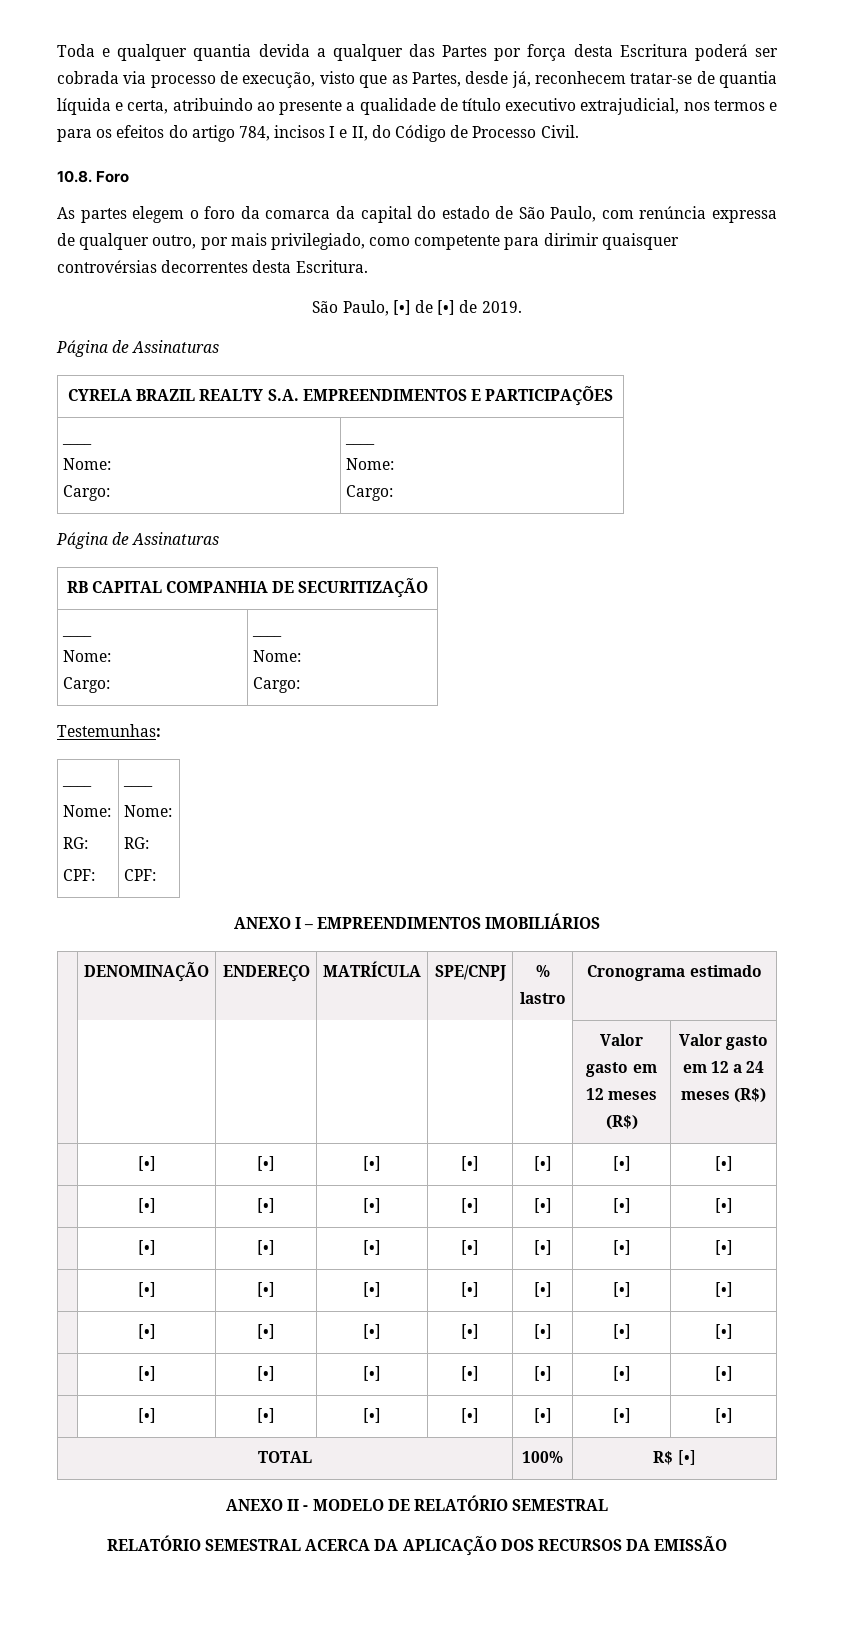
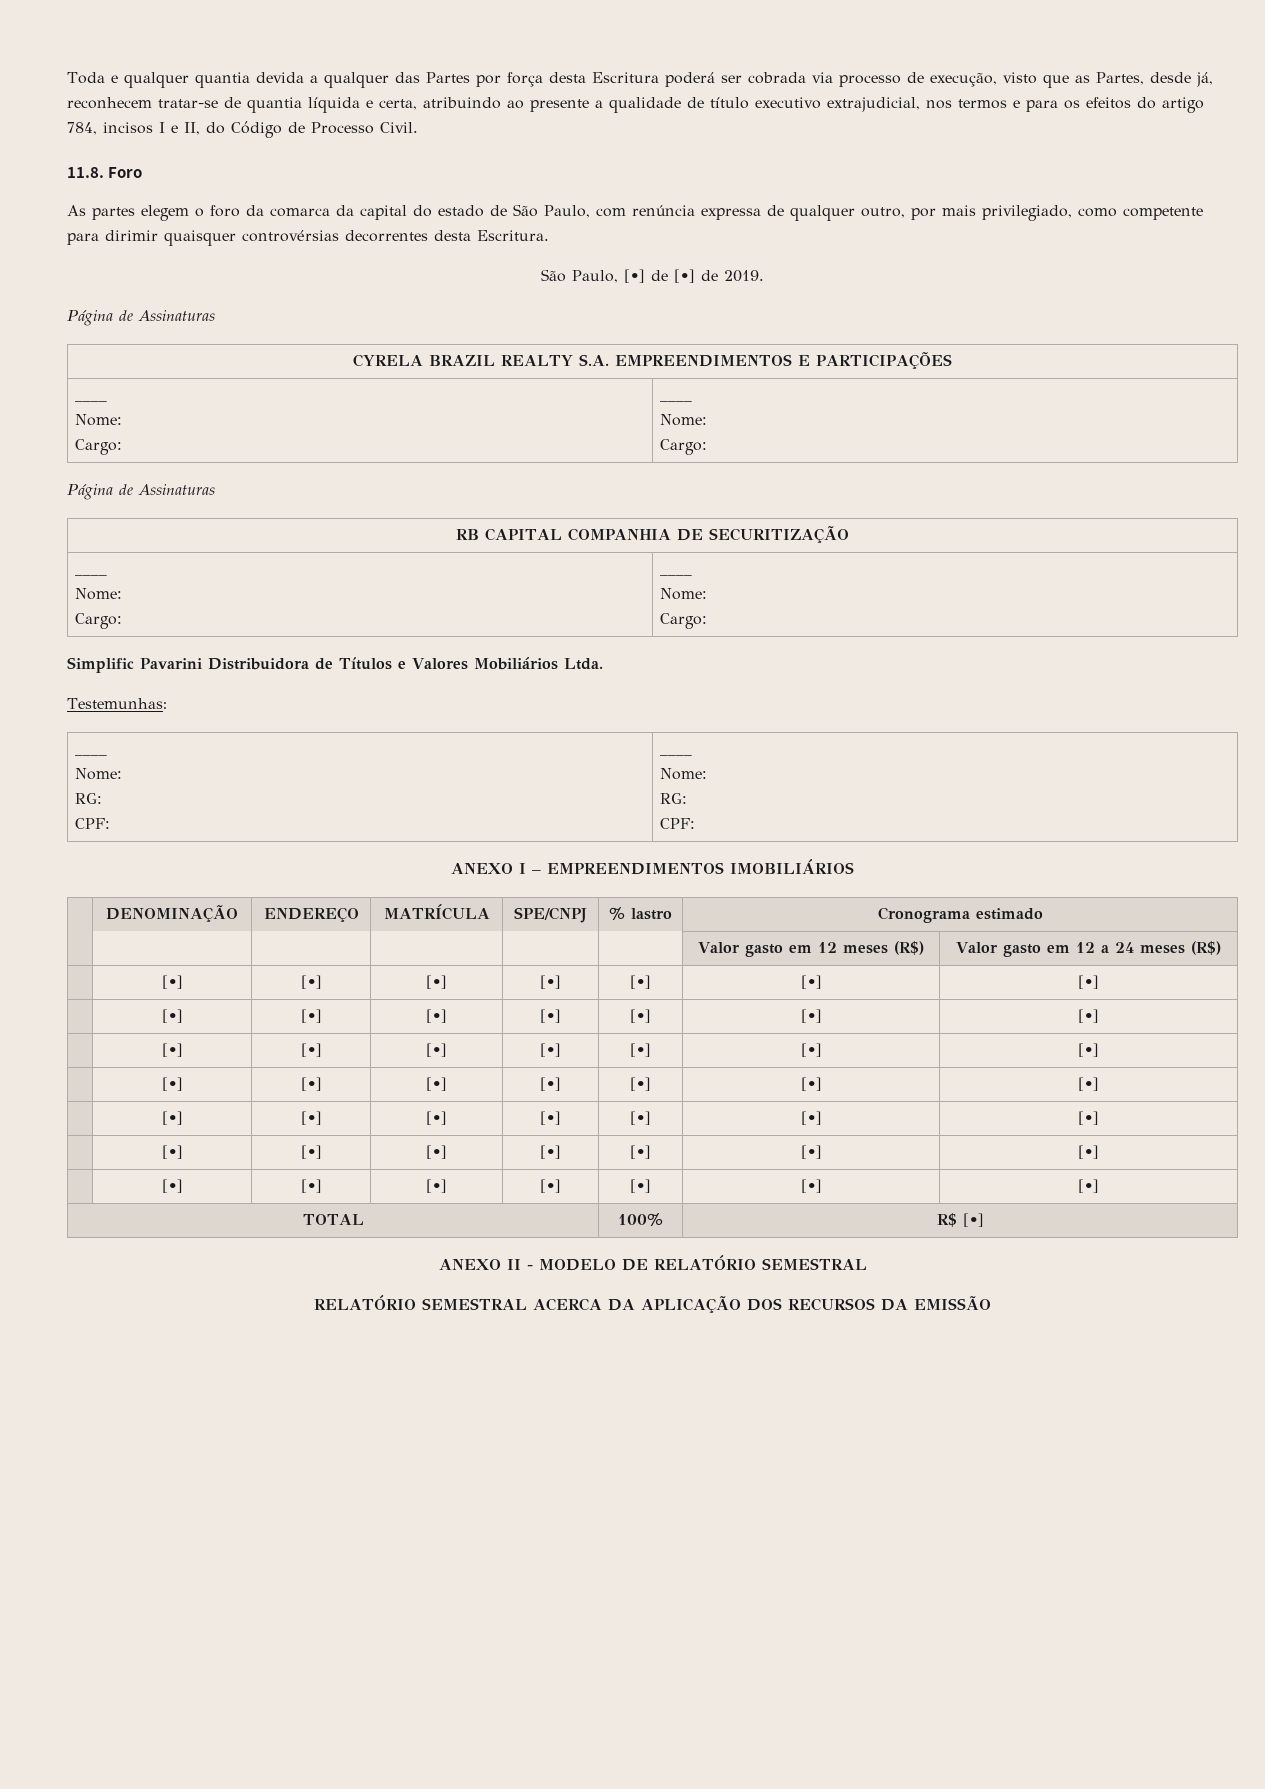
- 10.8. Foro
+ 11.8. Foro
+ Simplific Pavarini Distribuidora de Títulos e Valores Mobiliários Ltda.

